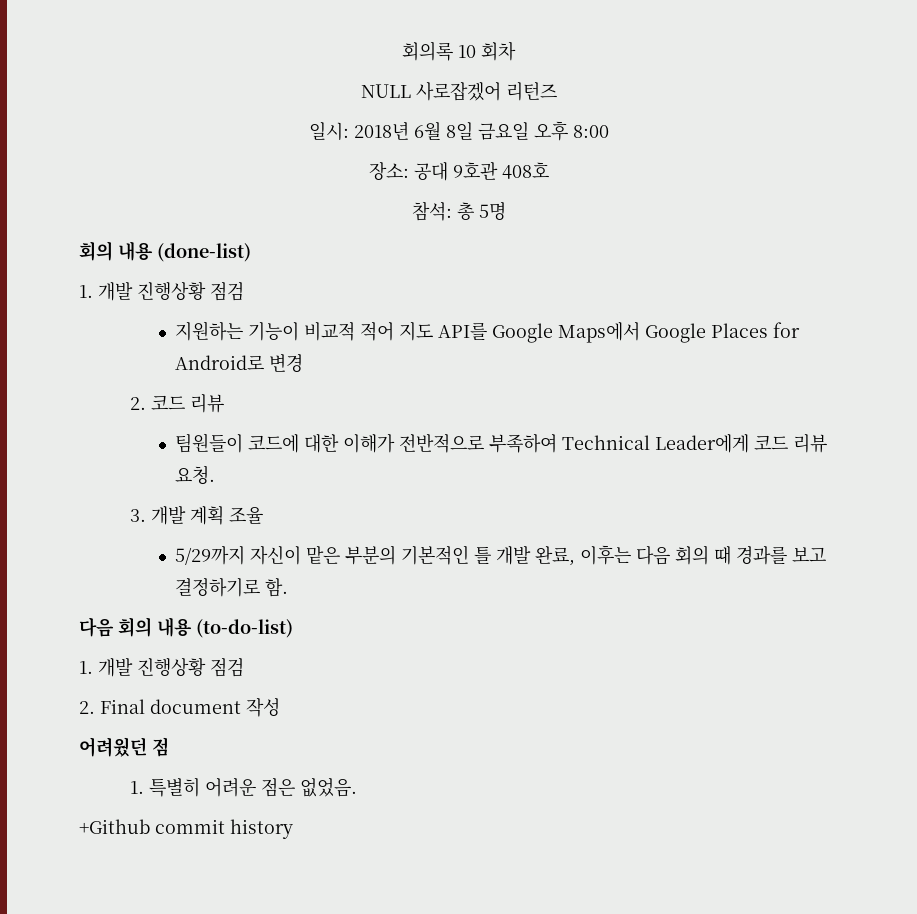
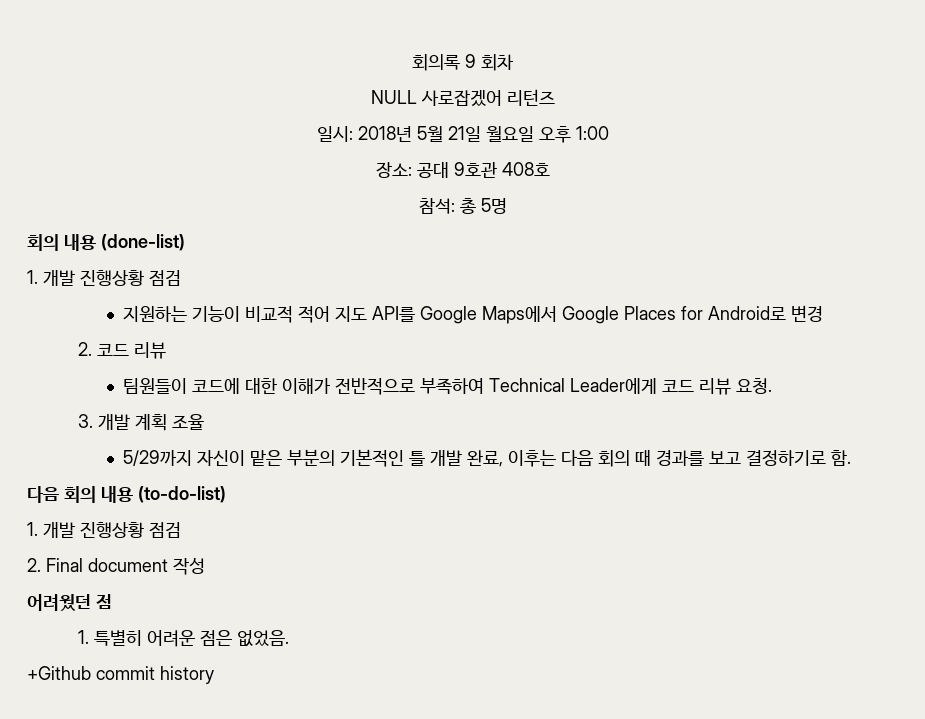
- 회의록 10 회차
+ 회의록 9 회차
- 일시: 2018년 6월 8일 금요일 오후 8:00
+ 일시: 2018년 5월 21일 월요일 오후 1:00

